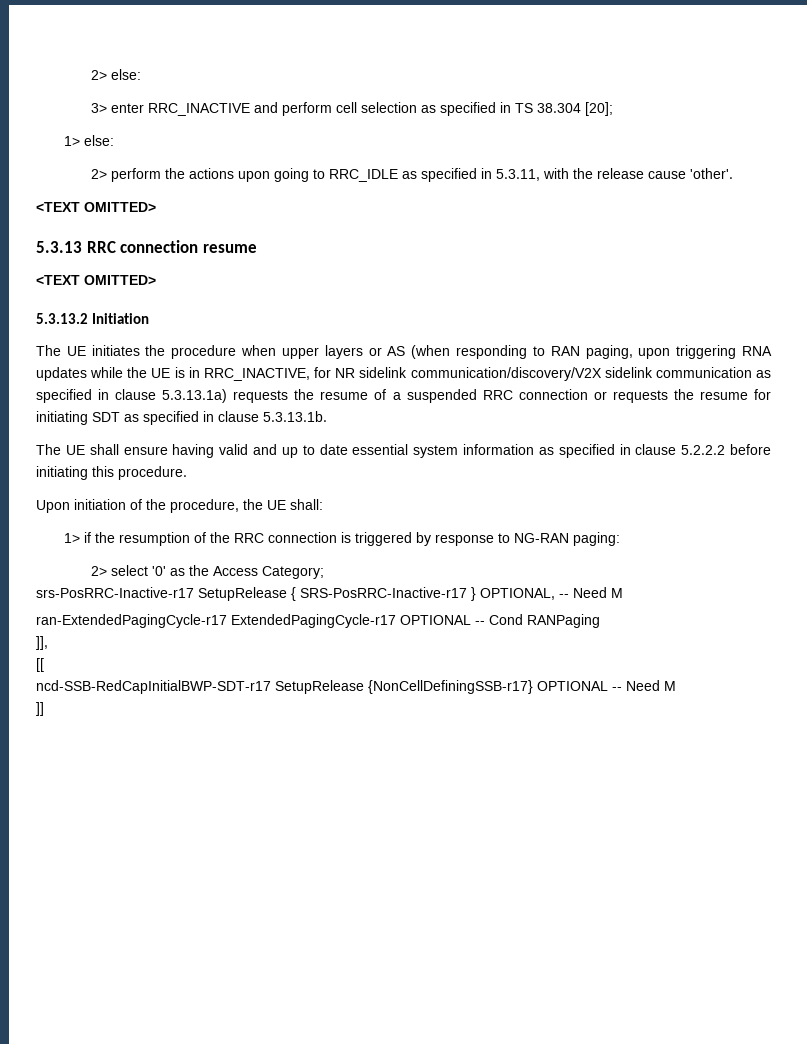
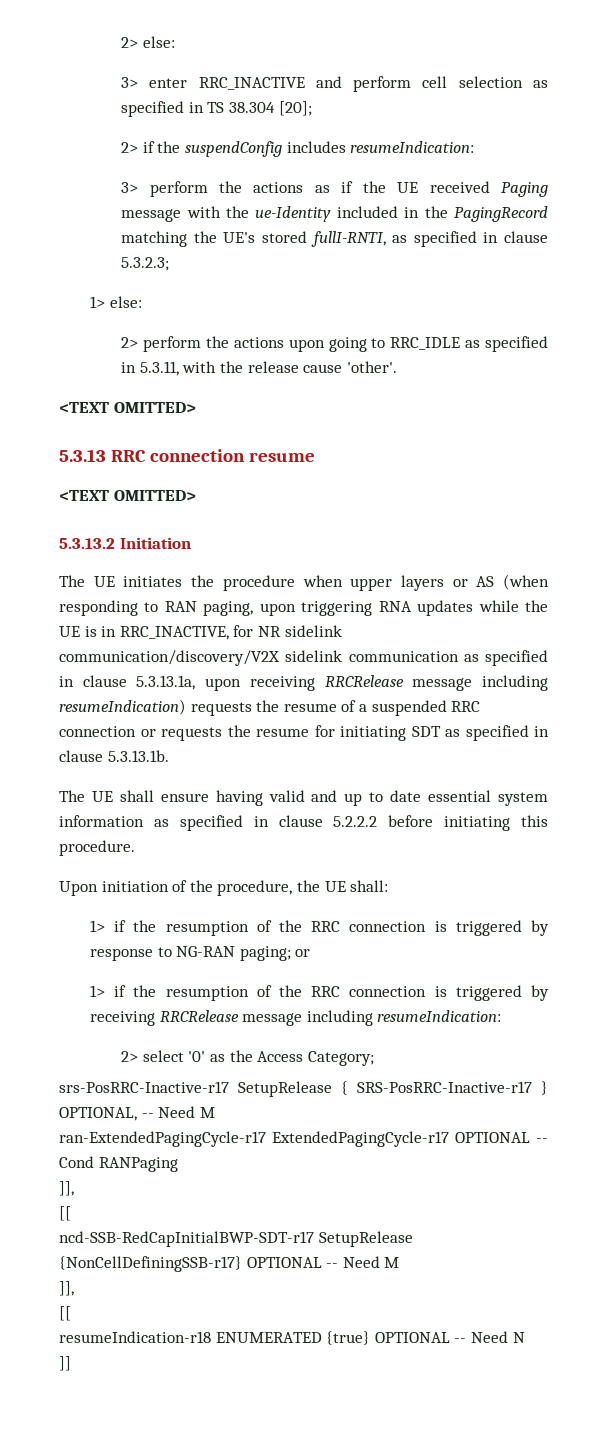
+ 2> if the suspendConfig includes resumeIndication:
+ 3> perform the actions as if the UE received Paging message with the ue-Identity included in the PagingRecord matching the UE's stored fullI-RNTI, as specified in clause 5.3.2.3;
- The UE initiates the procedure when upper layers or AS (when responding to RAN paging, upon triggering RNA updates while the UE is in RRC_INACTIVE, for NR sidelink communication/discovery/V2X sidelink communication as specified in clause 5.3.13.1a) requests the resume of a suspended RRC connection or requests the resume for initiating SDT as specified in clause 5.3.13.1b.
+ The UE initiates the procedure when upper layers or AS (when responding to RAN paging, upon triggering RNA updates while the UE is in RRC_INACTIVE, for NR sidelink communication/discovery/V2X sidelink communication as specified in clause 5.3.13.1a, upon receiving RRCRelease message including resumeIndication) requests the resume of a suspended RRC connection or requests the resume for initiating SDT as specified in clause 5.3.13.1b.
- 1> if the resumption of the RRC connection is triggered by response to NG-RAN paging:
+ 1> if the resumption of the RRC connection is triggered by response to NG-RAN paging; or
+ 1> if the resumption of the RRC connection is triggered by receiving RRCRelease message including resumeIndication:
  ncd-SSB-RedCapInitialBWP-SDT-r17 SetupRelease {NonCellDefiningSSB-r17} OPTIONAL -- Need M
+ ]],
+ [[
+ resumeIndication-r18 ENUMERATED {true} OPTIONAL -- Need N

